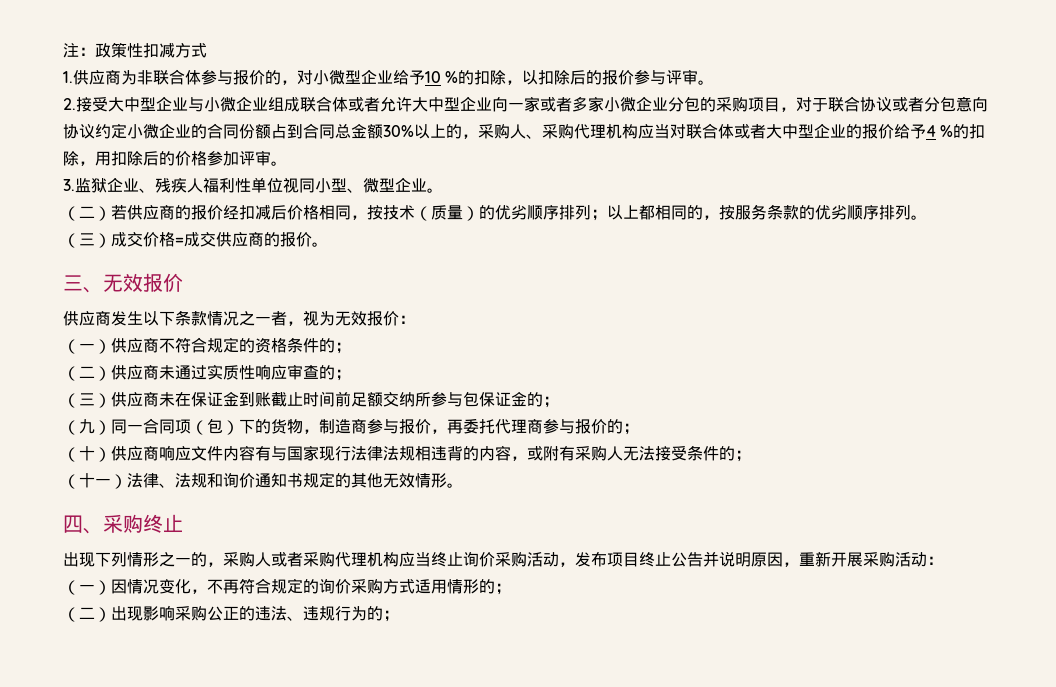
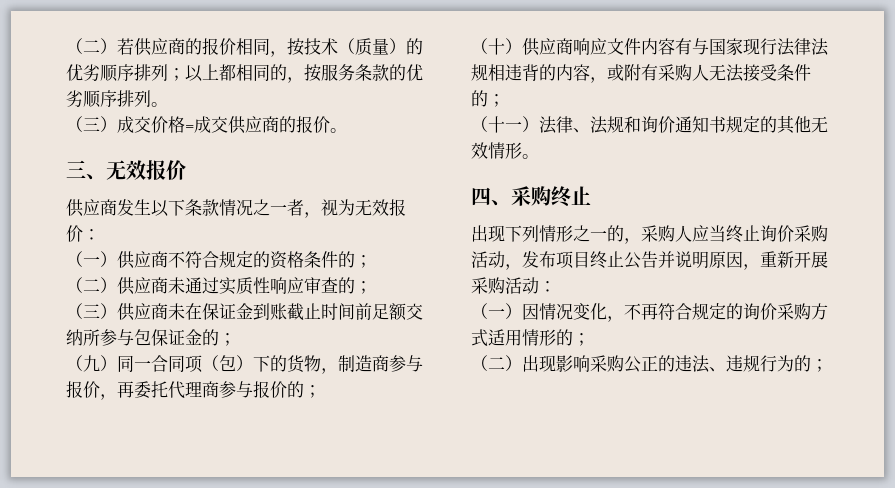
- 注：政策性扣减方式
- 1.供应商为非联合体参与报价的，对小微型企业给予10 %的扣除，以扣除后的报价参与评审。
- 2.接受大中型企业与小微企业组成联合体或者允许大中型企业向一家或者多家小微企业分包的采购项目，对于联合协议或者分包意向协议约定小微企业的合同份额占到合同总金额30%以上的，采购人、采购代理机构应当对联合体或者大中型企业的报价给予4 %的扣除，用扣除后的价格参加评审。
- 3.监狱企业、残疾人福利性单位视同小型、微型企业。
- （二）若供应商的报价经扣减后价格相同，按技术（质量）的优劣顺序排列；以上都相同的，按服务条款的优劣顺序排列。
+ （二）若供应商的报价相同，按技术（质量）的优劣顺序排列；以上都相同的，按服务条款的优劣顺序排列。
- 出现下列情形之一的，采购人或者采购代理机构应当终止询价采购活动，发布项目终止公告并说明原因，重新开展采购活动：
+ 出现下列情形之一的，采购人应当终止询价采购活动，发布项目终止公告并说明原因，重新开展采购活动：

